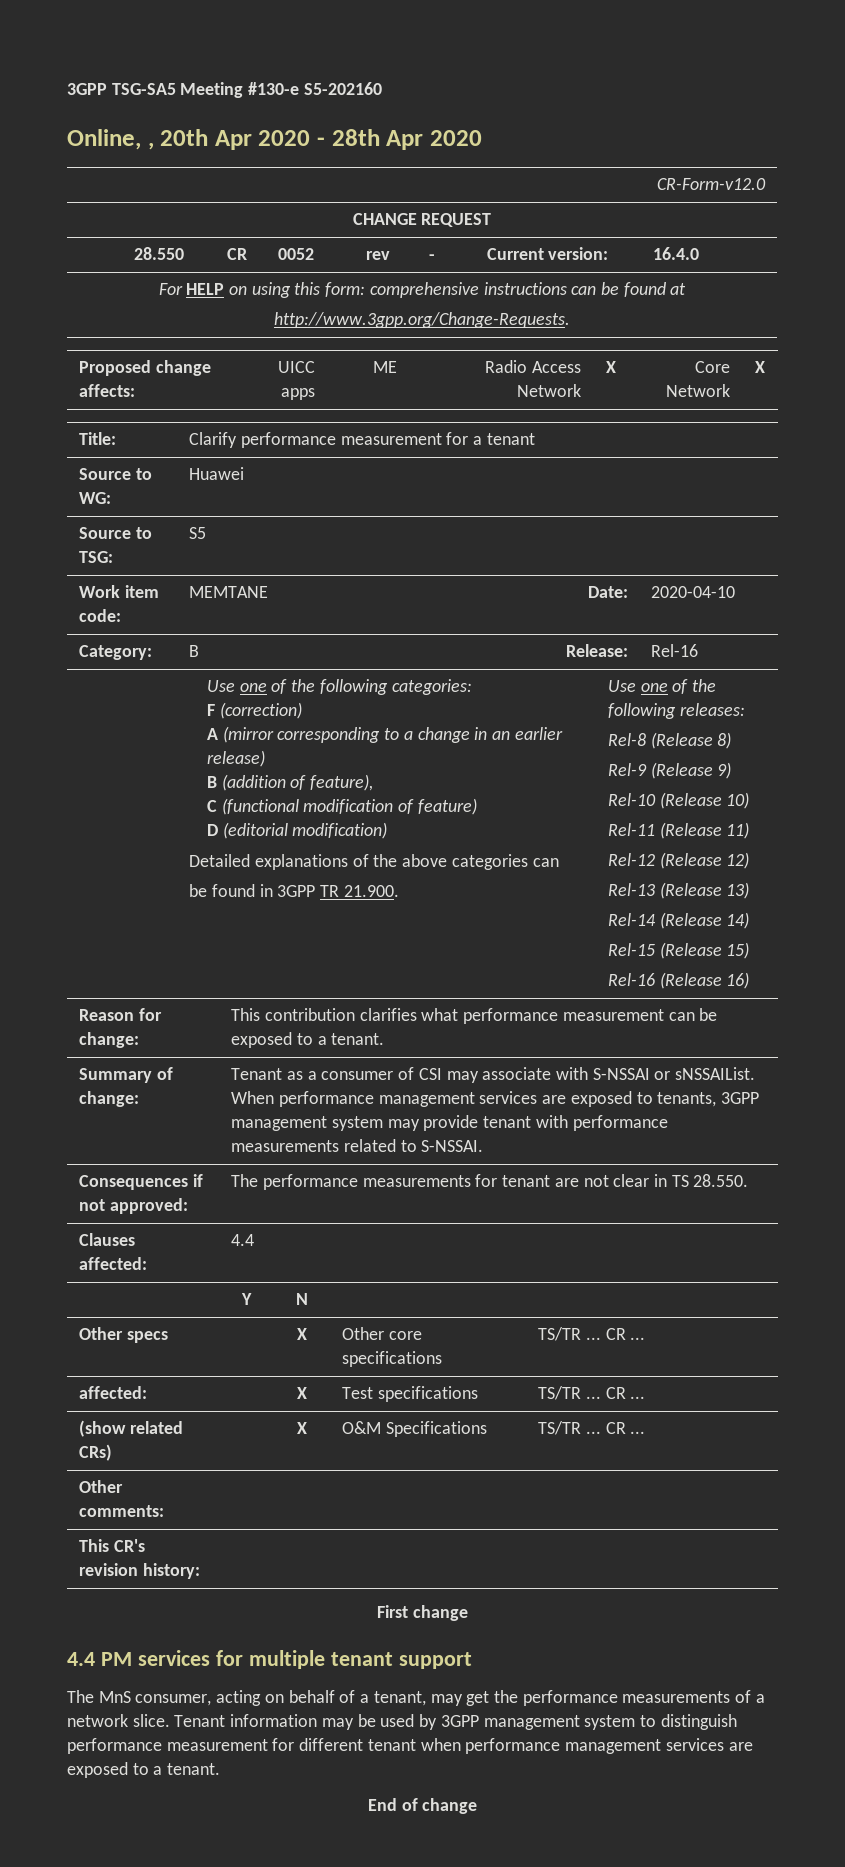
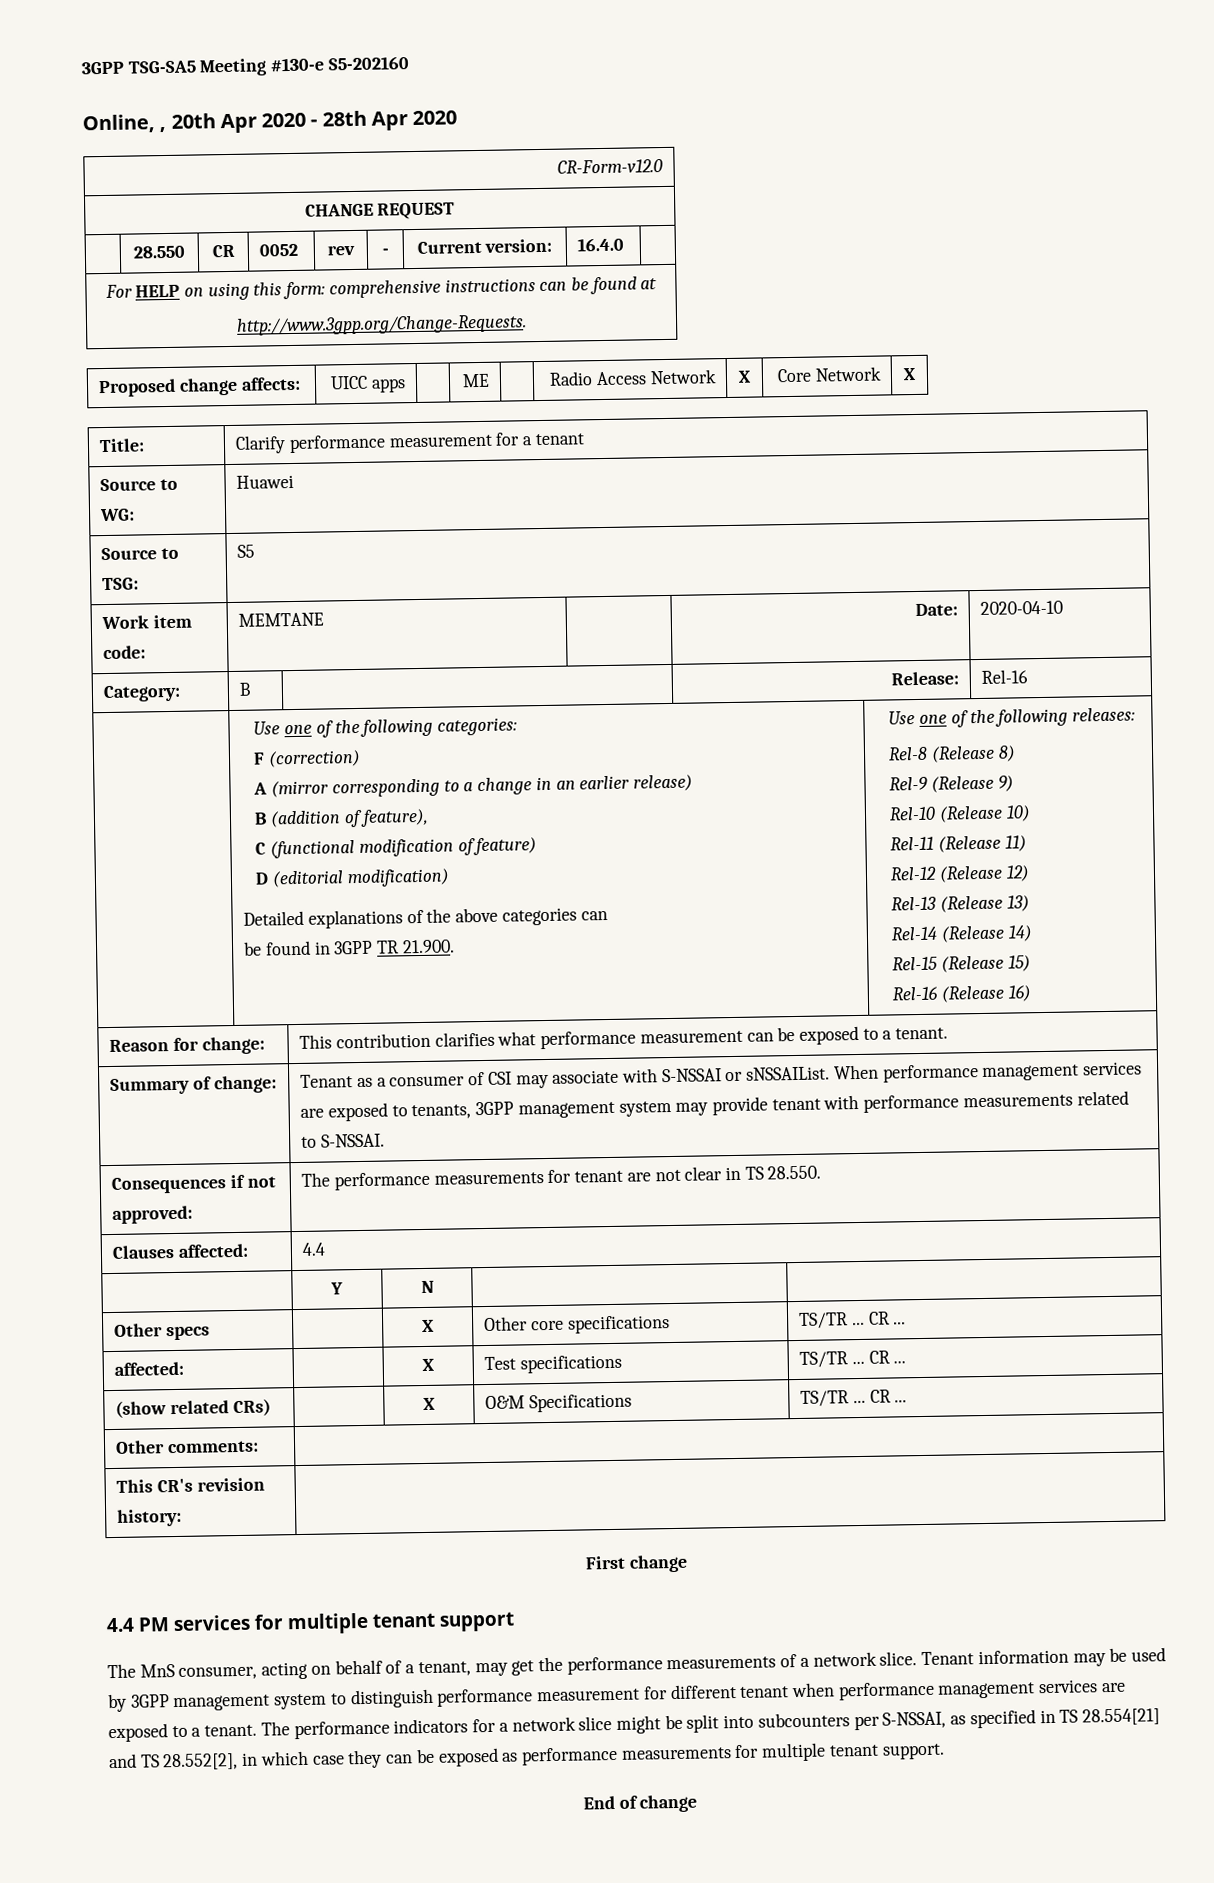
+ The performance indicators for a network slice might be split into subcounters per S-NSSAI, as specified in TS 28.554[21] and TS 28.552[2], in which case they can be exposed as performance measurements for multiple tenant support.

